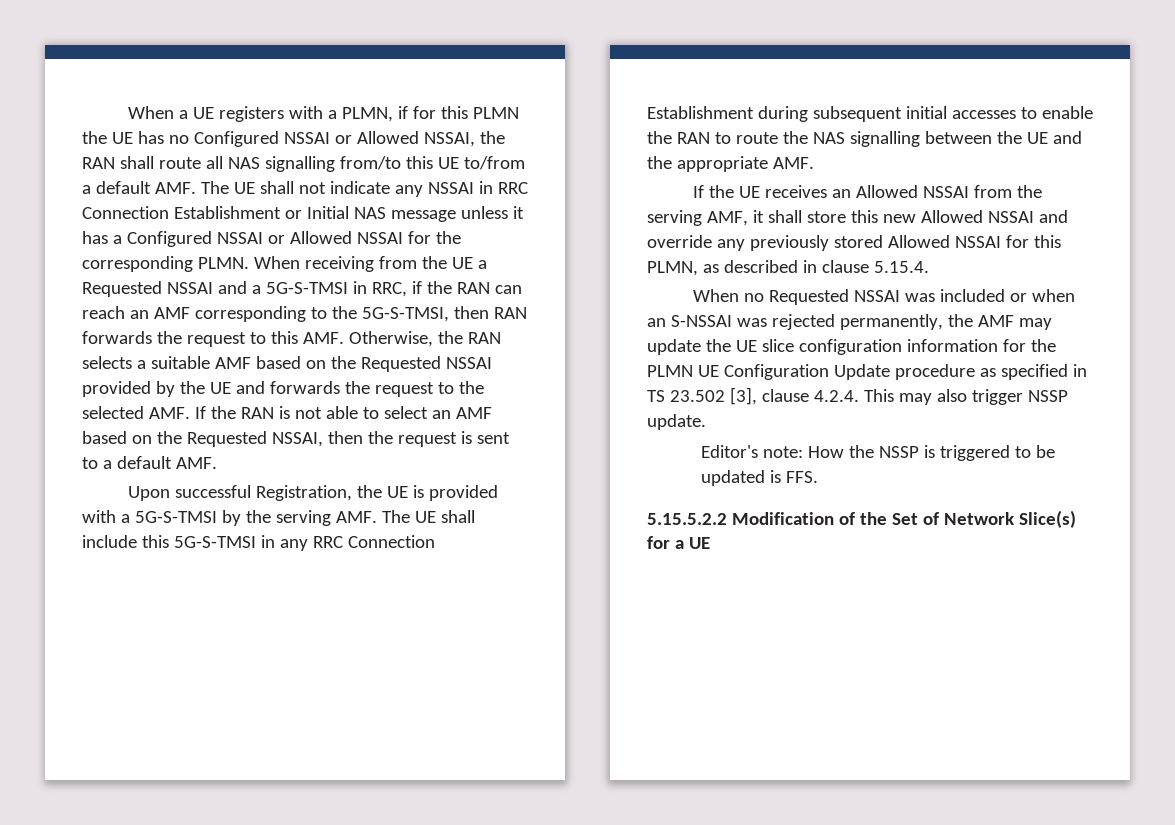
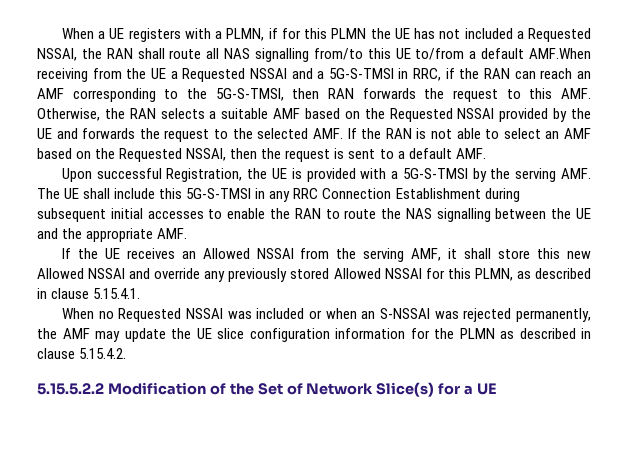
- When a UE registers with a PLMN, if for this PLMN the UE has no Configured NSSAI or Allowed NSSAI, the RAN shall route all NAS signalling from/to this UE to/from a default AMF. The UE shall not indicate any NSSAI in RRC Connection Establishment or Initial NAS message unless it has a Configured NSSAI or Allowed NSSAI for the corresponding PLMN. When receiving from the UE a Requested NSSAI and a 5G-S-TMSI in RRC, if the RAN can reach an AMF corresponding to the 5G-S-TMSI, then RAN forwards the request to this AMF. Otherwise, the RAN selects a suitable AMF based on the Requested NSSAI provided by the UE and forwards the request to the selected AMF. If the RAN is not able to select an AMF based on the Requested NSSAI, then the request is sent to a default AMF.
+ When a UE registers with a PLMN, if for this PLMN the UE has not included a Requested NSSAI, the RAN shall route all NAS signalling from/to this UE to/from a default AMF.When receiving from the UE a Requested NSSAI and a 5G-S-TMSI in RRC, if the RAN can reach an AMF corresponding to the 5G-S-TMSI, then RAN forwards the request to this AMF. Otherwise, the RAN selects a suitable AMF based on the Requested NSSAI provided by the UE and forwards the request to the selected AMF. If the RAN is not able to select an AMF based on the Requested NSSAI, then the request is sent to a default AMF.
- If the UE receives an Allowed NSSAI from the serving AMF, it shall store this new Allowed NSSAI and override any previously stored Allowed NSSAI for this PLMN, as described in clause 5.15.4.
+ If the UE receives an Allowed NSSAI from the serving AMF, it shall store this new Allowed NSSAI and override any previously stored Allowed NSSAI for this PLMN, as described in clause 5.15.4.1.
- When no Requested NSSAI was included or when an S-NSSAI was rejected permanently, the AMF may update the UE slice configuration information for the PLMN UE Configuration Update procedure as specified in TS 23.502 [3], clause 4.2.4. This may also trigger NSSP update.
- Editor's note: How the NSSP is triggered to be updated is FFS.
+ When no Requested NSSAI was included or when an S-NSSAI was rejected permanently, the AMF may update the UE slice configuration information for the PLMN as described in clause 5.15.4.2.

